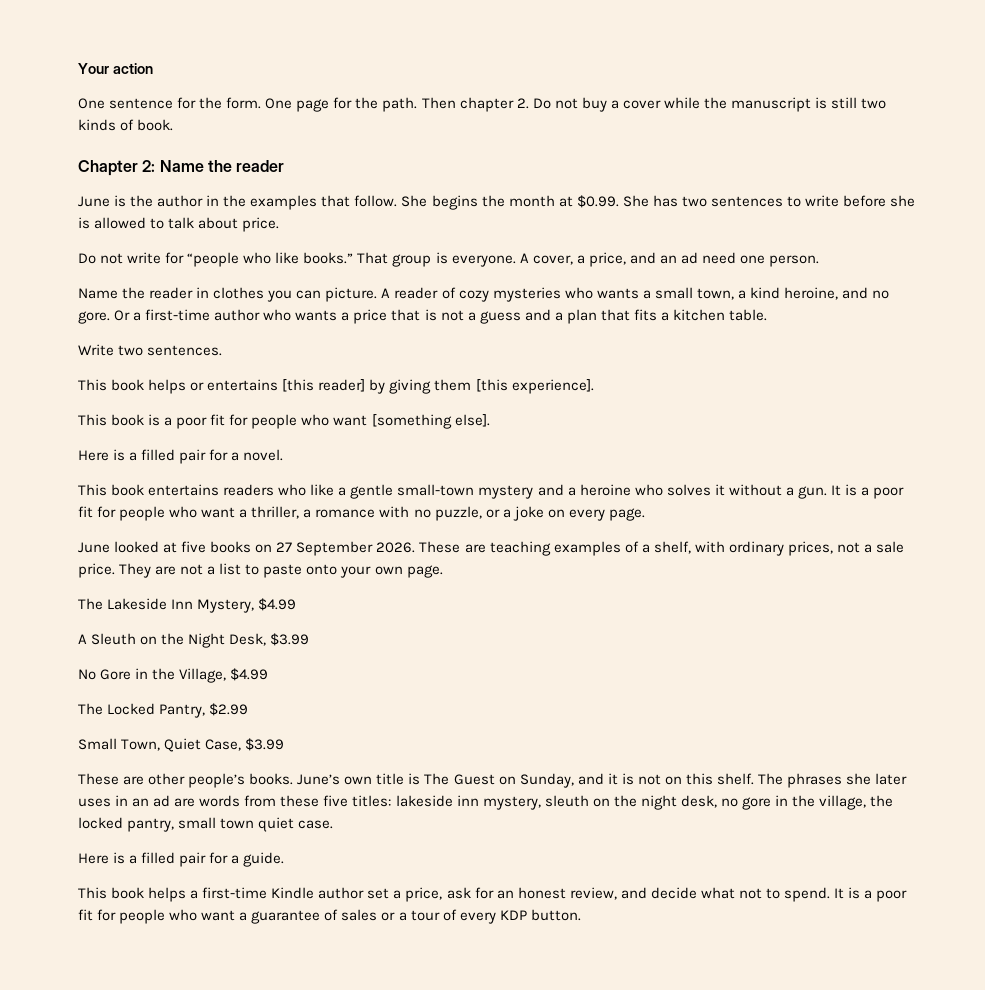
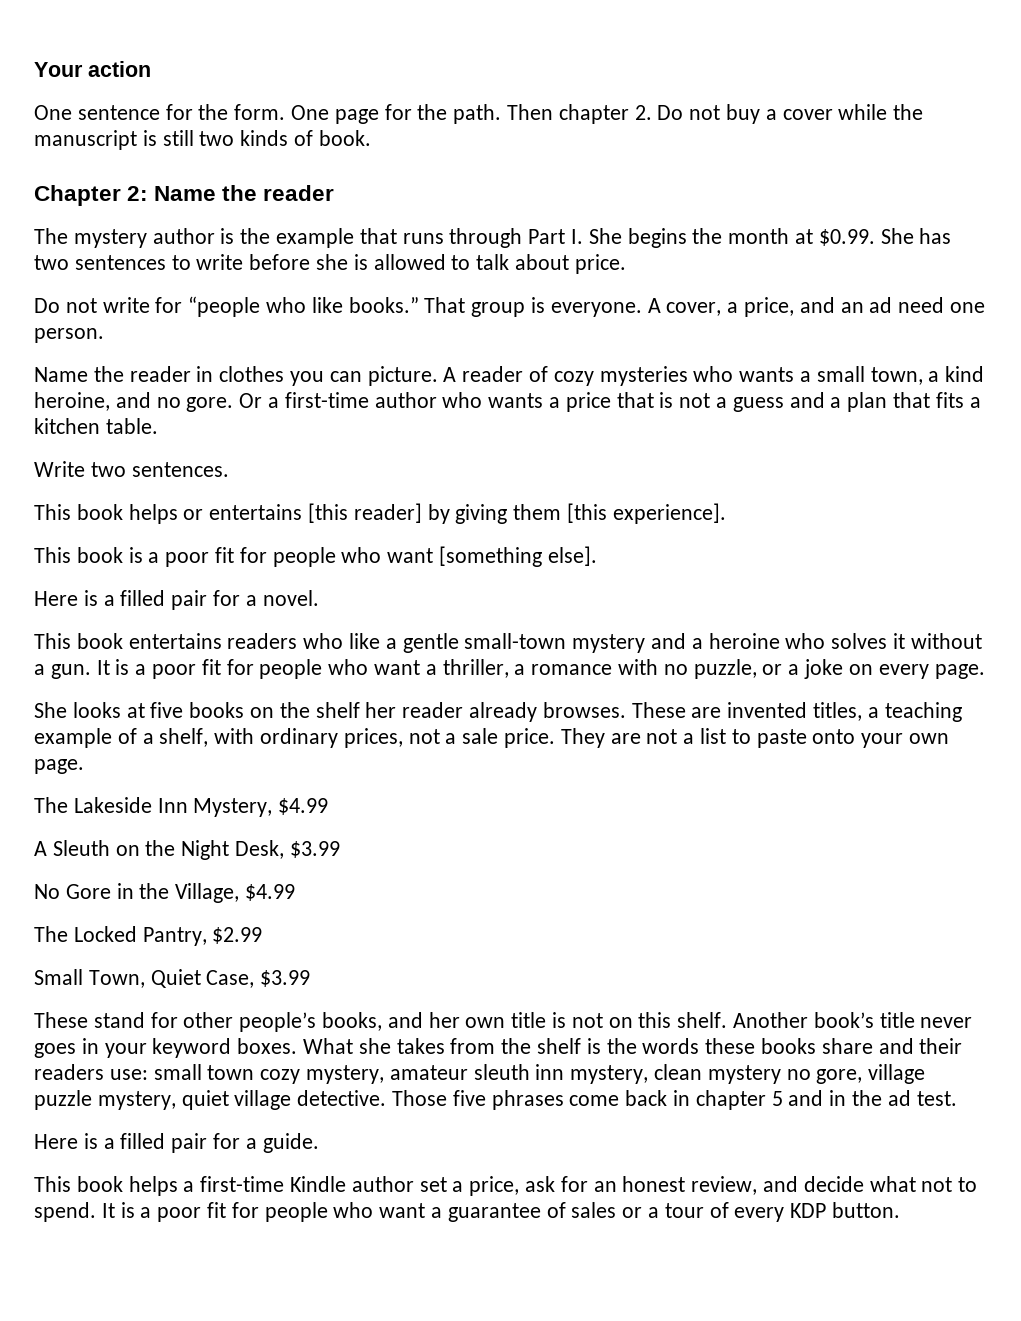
- June is the author in the examples that follow. She begins the month at $0.99. She has two sentences to write before she is allowed to talk about price.
+ The mystery author is the example that runs through Part I. She begins the month at $0.99. She has two sentences to write before she is allowed to talk about price.
- June looked at five books on 27 September 2026. These are teaching examples of a shelf, with ordinary prices, not a sale price.
+ She looks at five books on the shelf her reader already browses. These are invented titles, a teaching example of a shelf, with ordinary prices, not a sale price.
- These are other people’s books. June’s own title is The Guest on Sunday, and it is not on this shelf. The phrases she later uses in an ad are words from these five titles: lakeside inn mystery, sleuth on the night desk, no gore in the village, the locked pantry, small town quiet case.
+ These stand for other people’s books, and her own title is not on this shelf. Another book’s title never goes in your keyword boxes. What she takes from the shelf is the words these books share and their readers use: small town cozy mystery, amateur sleuth inn mystery, clean mystery no gore, village puzzle mystery, quiet village detective. Those five phrases come back in chapter 5 and in the ad test.

